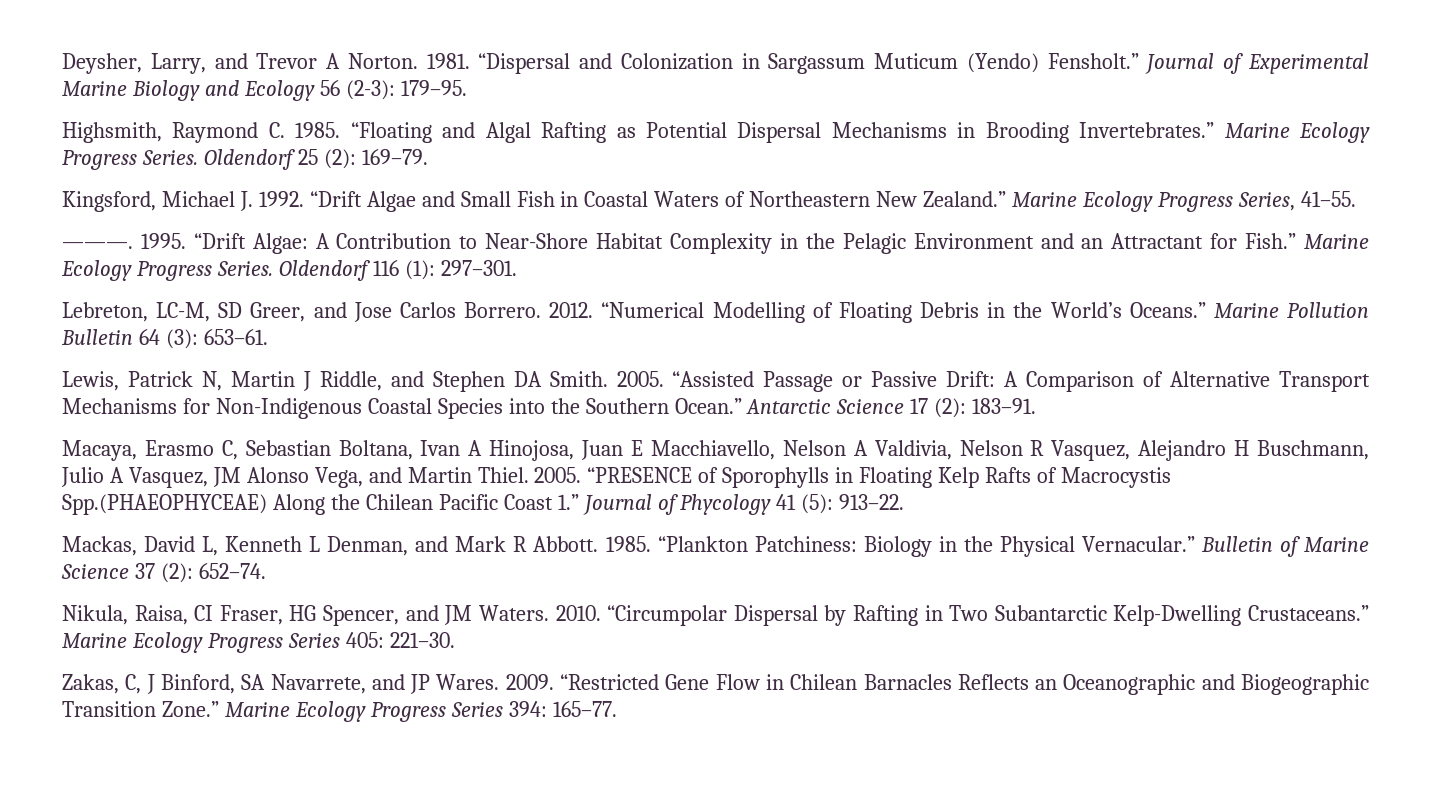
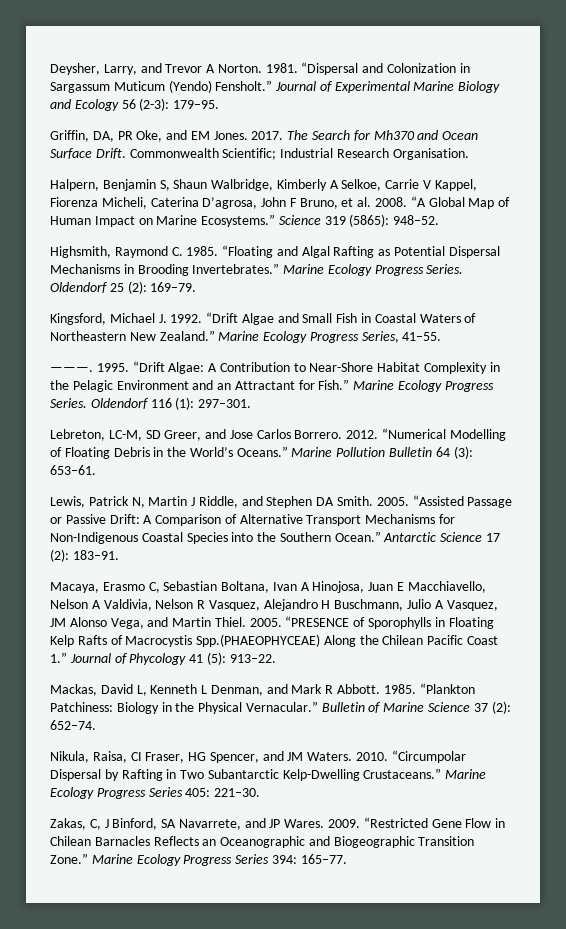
+ Griffin, DA, PR Oke, and EM Jones. 2017. The Search for Mh370 and Ocean Surface Drift. Commonwealth Scientific; Industrial Research Organisation.
+ Halpern, Benjamin S, Shaun Walbridge, Kimberly A Selkoe, Carrie V Kappel, Fiorenza Micheli, Caterina D’agrosa, John F Bruno, et al. 2008. “A Global Map of Human Impact on Marine Ecosystems.” Science 319 (5865): 948–52.

